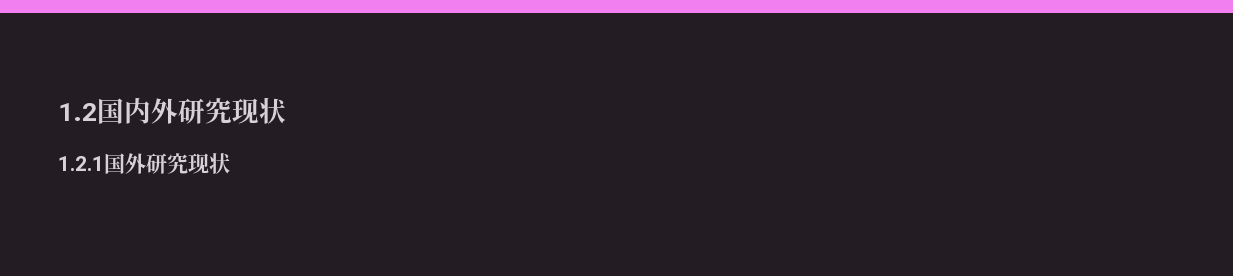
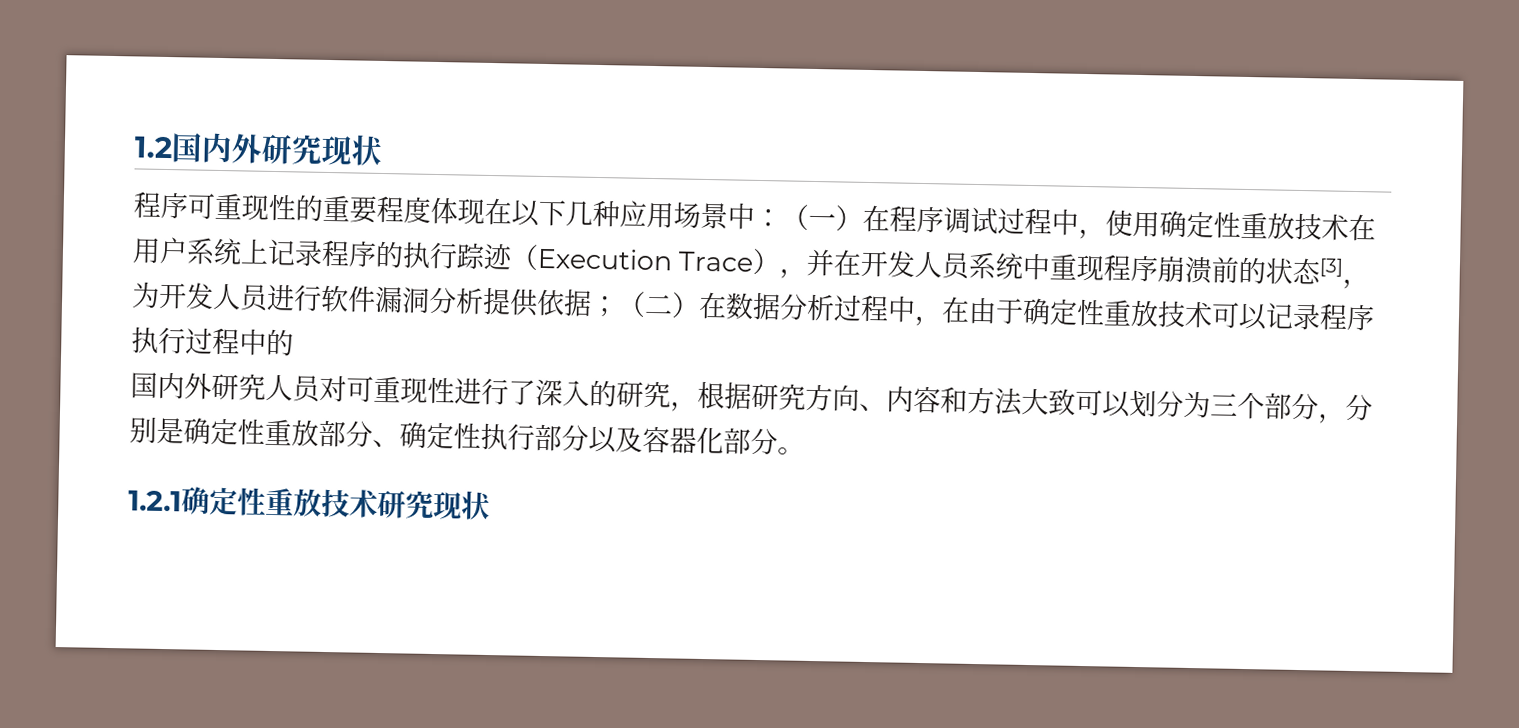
- 1.2.1国外研究现状
+ 程序可重现性的重要程度体现在以下几种应用场景中：（一）在程序调试过程中，使用确定性重放技术在用户系统上记录程序的执行踪迹（Execution Trace），并在开发人员系统中重现程序崩溃前的状态[3]，为开发人员进行软件漏洞分析提供依据；（二）在数据分析过程中，在由于确定性重放技术可以记录程序执行过程中的
+ 国内外研究人员对可重现性进行了深入的研究，根据研究方向、内容和方法大致可以划分为三个部分，分别是确定性重放部分、确定性执行部分以及容器化部分。
+ 1.2.1确定性重放技术研究现状

